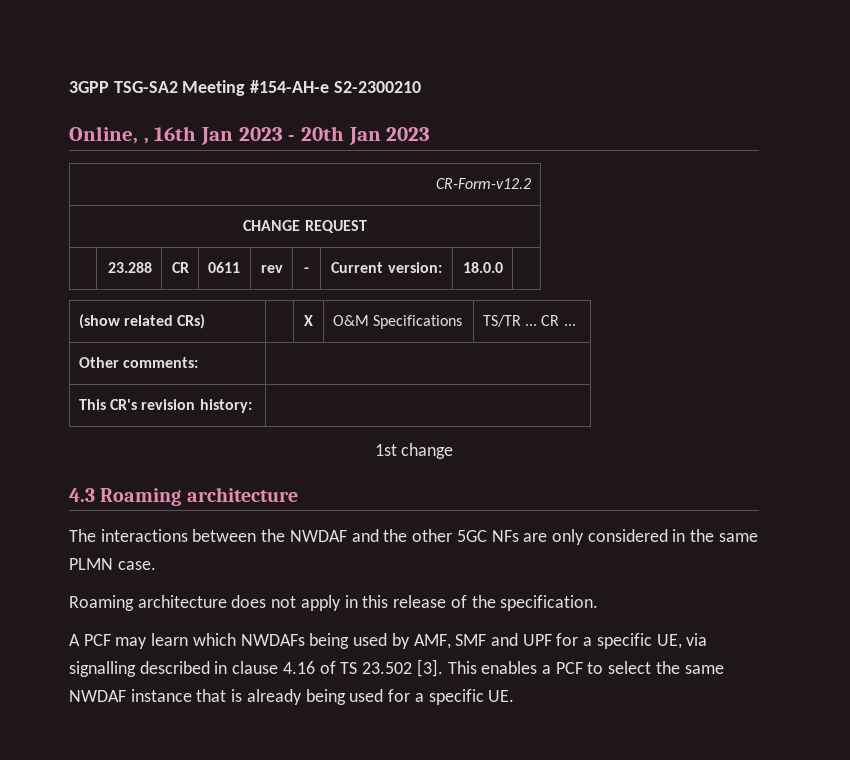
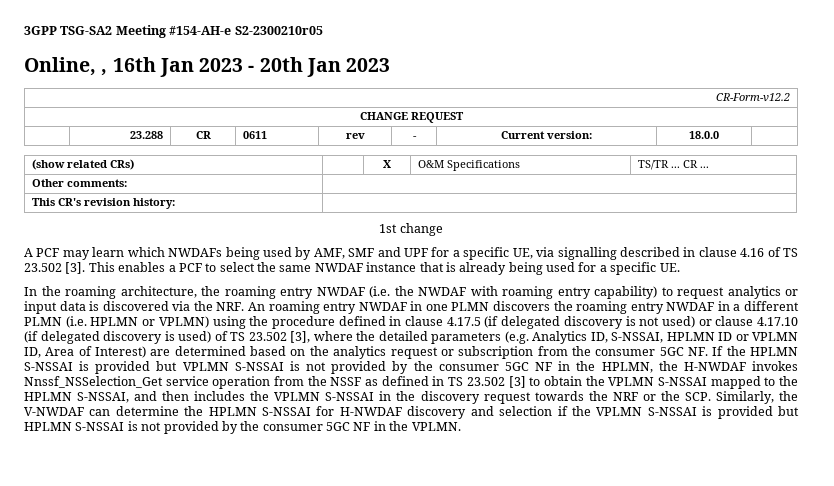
- 3GPP TSG-SA2 Meeting #154-AH-e S2-2300210
+ 3GPP TSG-SA2 Meeting #154-AH-e S2-2300210r05
- 4.3 Roaming architecture
- The interactions between the NWDAF and the other 5GC NFs are only considered in the same PLMN case.
- Roaming architecture does not apply in this release of the specification.
+ In the roaming architecture, the roaming entry NWDAF (i.e. the NWDAF with roaming entry capability) to request analytics or input data is discovered via the NRF. An roaming entry NWDAF in one PLMN discovers the roaming entry NWDAF in a different PLMN (i.e. HPLMN or VPLMN) using the procedure defined in clause 4.17.5 (if delegated discovery is not used) or clause 4.17.10 (if delegated discovery is used) of TS 23.502 [3], where the detailed parameters (e.g. Analytics ID, S-NSSAI, HPLMN ID or VPLMN ID, Area of Interest) are determined based on the analytics request or subscription from the consumer 5GC NF. If the HPLMN S-NSSAI is provided but VPLMN S-NSSAI is not provided by the consumer 5GC NF in the HPLMN, the H-NWDAF invokes Nnssf_NSSelection_Get service operation from the NSSF as defined in TS 23.502 [3] to obtain the VPLMN S-NSSAI mapped to the HPLMN S-NSSAI, and then includes the VPLMN S-NSSAI in the discovery request towards the NRF or the SCP. Similarly, the V-NWDAF can determine the HPLMN S-NSSAI for H-NWDAF discovery and selection if the VPLMN S-NSSAI is provided but HPLMN S-NSSAI is not provided by the consumer 5GC NF in the VPLMN.

